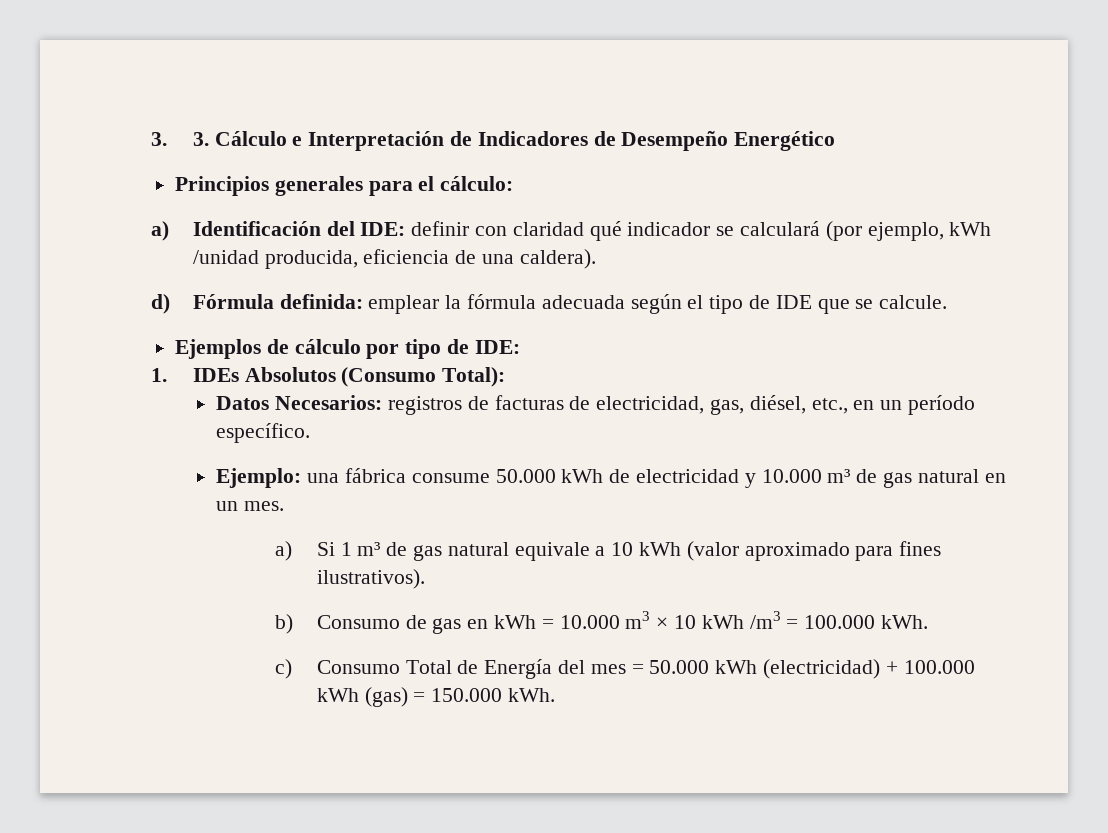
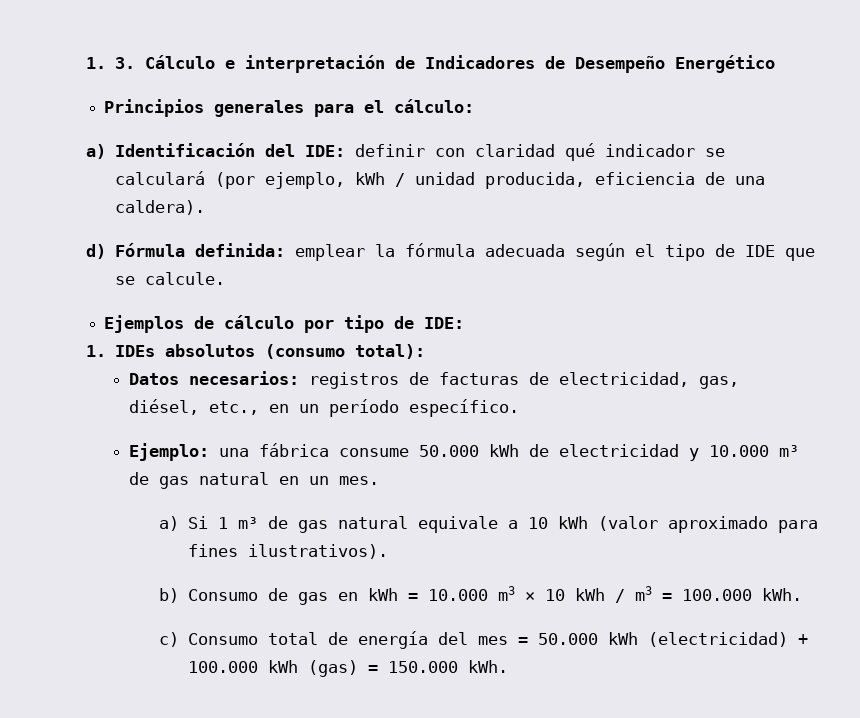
- 3. 3. Cálculo e Interpretación de Indicadores de Desempeño Energético
+ 1. 3. Cálculo e interpretación de Indicadores de Desempeño Energético
- a) Identificación del IDE: definir con claridad qué indicador se calculará (por ejemplo, kWh /unidad producida, eficiencia de una caldera).
+ a) Identificación del IDE: definir con claridad qué indicador se calculará (por ejemplo, kWh / unidad producida, eficiencia de una caldera).
- 1. IDEs Absolutos (Consumo Total):
+ 1. IDEs absolutos (consumo total):
- Datos Necesarios: registros de facturas de electricidad, gas, diésel, etc., en un período específico.
+ Datos necesarios: registros de facturas de electricidad, gas, diésel, etc., en un período específico.
- b) Consumo de gas en kWh = 10.000 m3 × 10 kWh /m3 = 100.000 kWh.
+ b) Consumo de gas en kWh = 10.000 m3 × 10 kWh / m3 = 100.000 kWh.
- c) Consumo Total de Energía del mes = 50.000 kWh (electricidad) + 100.000 kWh (gas) = 150.000 kWh.
+ c) Consumo total de energía del mes = 50.000 kWh (electricidad) + 100.000 kWh (gas) = 150.000 kWh.

